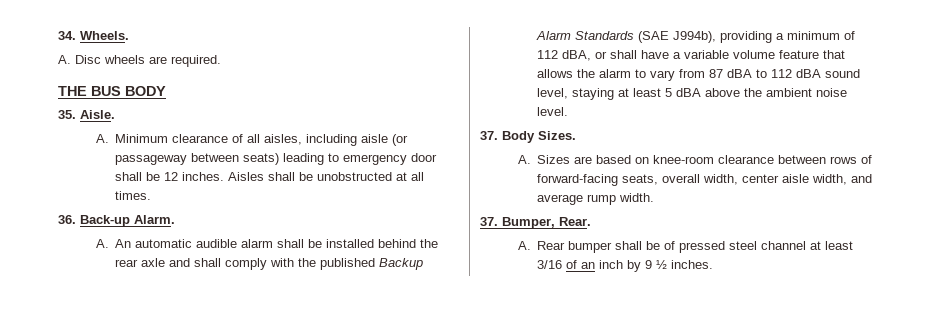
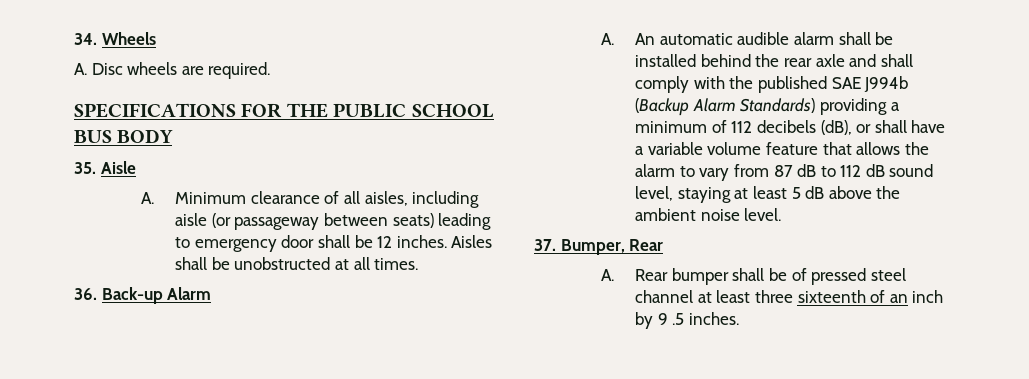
- 34. Wheels.
+ 34. Wheels
- THE BUS BODY
+ SPECIFICATIONS FOR THE PUBLIC SCHOOL BUS BODY
- 35. Aisle.
+ 35. Aisle
- 36. Back-up Alarm.
+ 36. Back-up Alarm
- A. An automatic audible alarm shall be installed behind the rear axle and shall comply with the published Backup Alarm Standards (SAE J994b), providing a minimum of 112 dBA, or shall have a variable volume feature that allows the alarm to vary from 87 dBA to 112 dBA sound level, staying at least 5 dBA above the ambient noise level.
+ A. An automatic audible alarm shall be installed behind the rear axle and shall comply with the published SAE J994b (Backup Alarm Standards) providing a minimum of 112 decibels (dB), or shall have a variable volume feature that allows the alarm to vary from 87 dB to 112 dB sound level, staying at least 5 dB above the ambient noise level.
- 37. Body Sizes.
- A. Sizes are based on knee-room clearance between rows of forward-facing seats, overall width, center aisle width, and average rump width.
- 37. Bumper, Rear.
+ 37. Bumper, Rear
- A. Rear bumper shall be of pressed steel channel at least 3/16 of an inch by 9 ½ inches.
+ A. Rear bumper shall be of pressed steel channel at least three sixteenth of an inch by 9 .5 inches.

